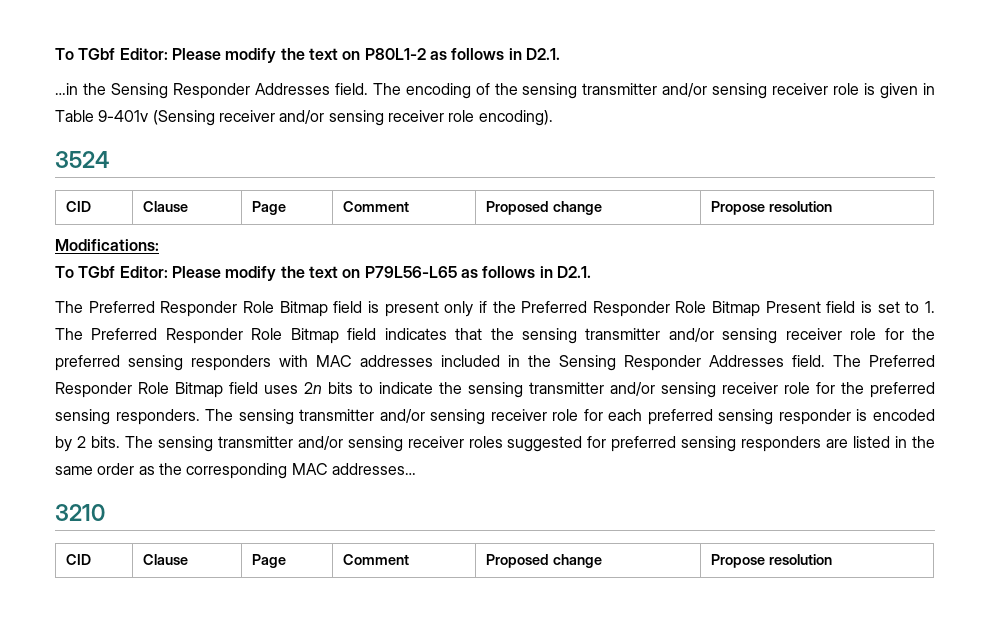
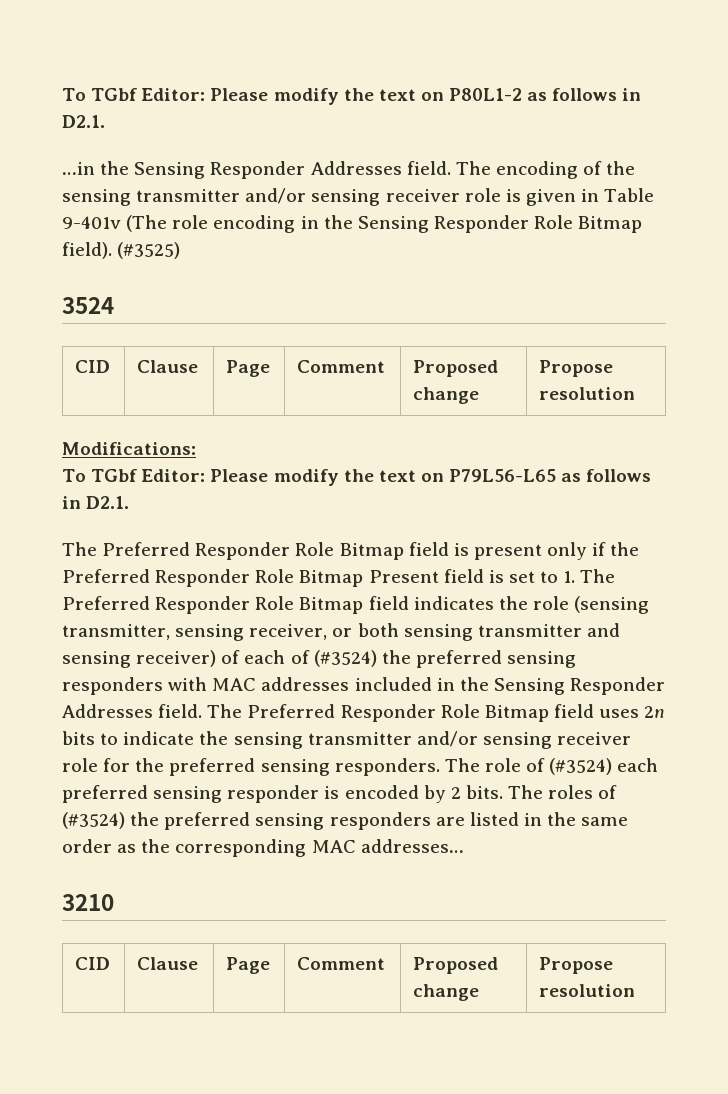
- The encoding of the sensing transmitter and/or sensing receiver role is given in Table 9-401v (Sensing receiver and/or sensing receiver role encoding).
+ The encoding of the sensing transmitter and/or sensing receiver role is given in Table 9-401v (The role encoding in the Sensing Responder Role Bitmap field). (#3525)
- The Preferred Responder Role Bitmap field is present only if the Preferred Responder Role Bitmap Present field is set to 1. The Preferred Responder Role Bitmap field indicates that the sensing transmitter and/or sensing receiver role for the preferred sensing responders with MAC addresses included in the Sensing Responder Addresses field.
+ The Preferred Responder Role Bitmap field is present only if the Preferred Responder Role Bitmap Present field is set to 1. The Preferred Responder Role Bitmap field indicates the role (sensing transmitter, sensing receiver, or both sensing transmitter and sensing receiver) of each of (#3524) the preferred sensing responders with MAC addresses included in the Sensing Responder Addresses field.
- The sensing transmitter and/or sensing receiver role for each preferred sensing responder is encoded by 2 bits.
+ The role of (#3524) each preferred sensing responder is encoded by 2 bits.
- The sensing transmitter and/or sensing receiver roles suggested for preferred sensing responders are listed in the same order as the corresponding MAC addresses…
+ The roles of (#3524) the preferred sensing responders are listed in the same order as the corresponding MAC addresses…

